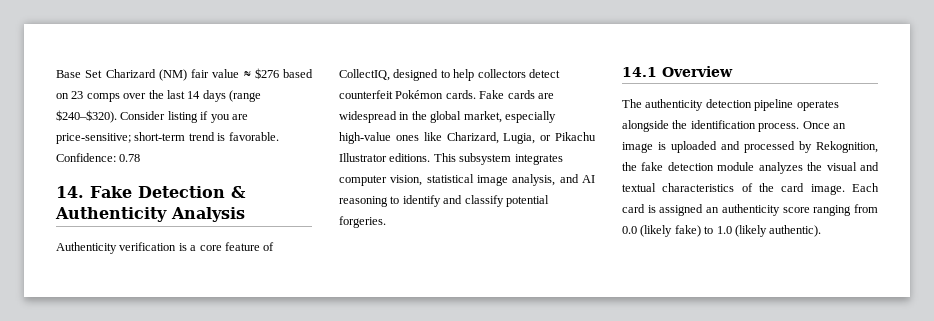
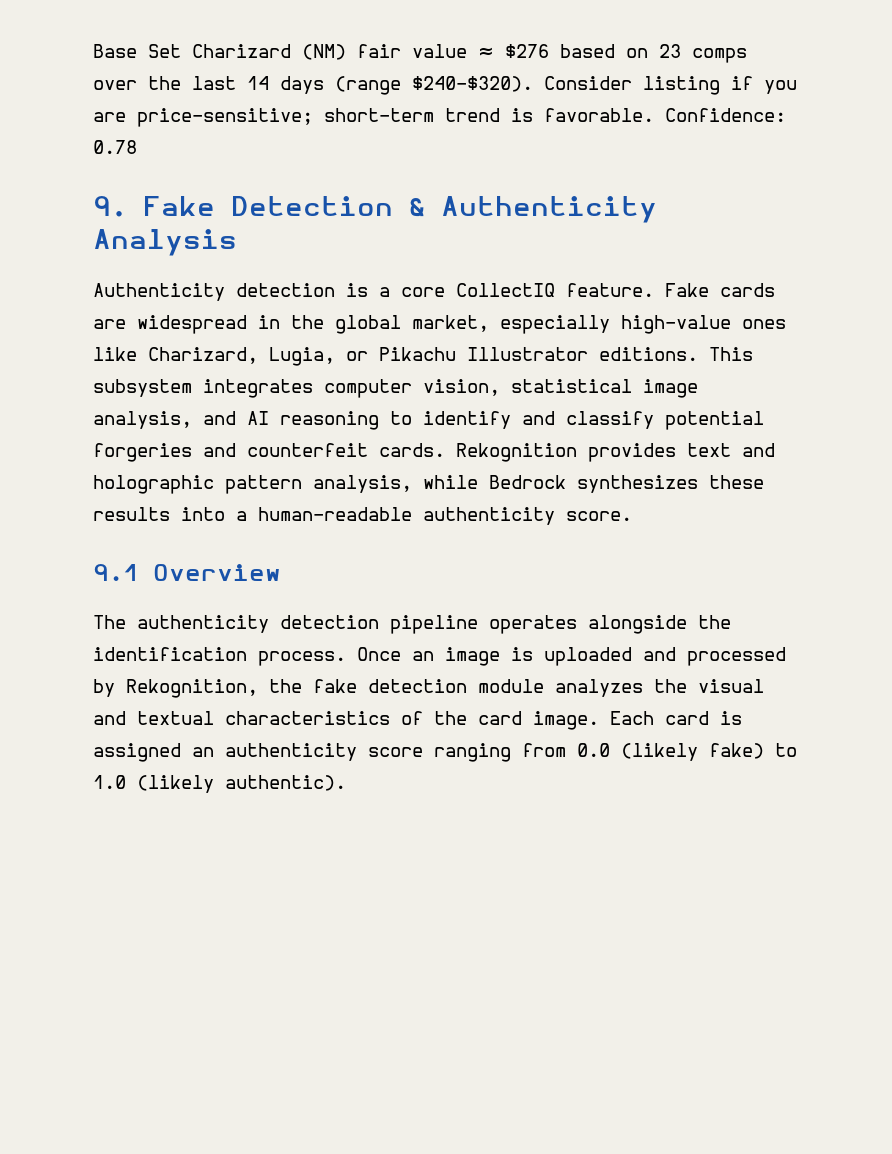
- 14. Fake Detection & Authenticity Analysis
+ 9. Fake Detection & Authenticity Analysis
- Authenticity verification is a core feature of CollectIQ, designed to help collectors detect counterfeit Pokémon cards.
+ Authenticity detection is a core CollectIQ feature.
- This subsystem integrates computer vision, statistical image analysis, and AI reasoning to identify and classify potential forgeries.
- 14.1 Overview
+ This subsystem integrates computer vision, statistical image analysis, and AI reasoning to identify and classify potential forgeries and counterfeit cards. Rekognition provides text and holographic pattern analysis, while Bedrock synthesizes these results into a human-readable authenticity score.
+ 9.1 Overview

